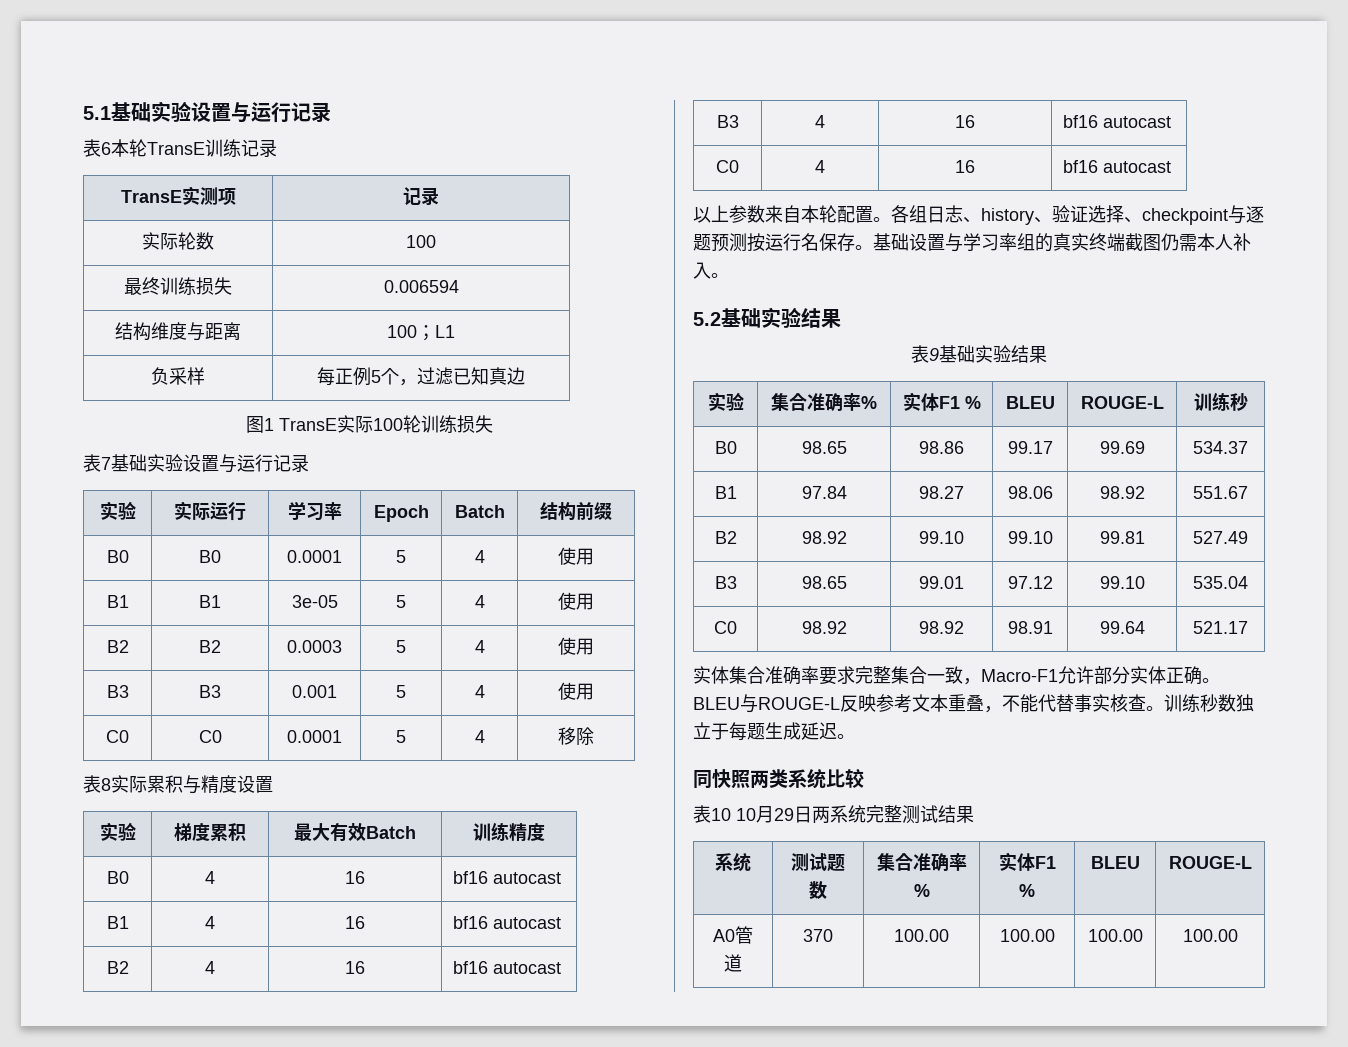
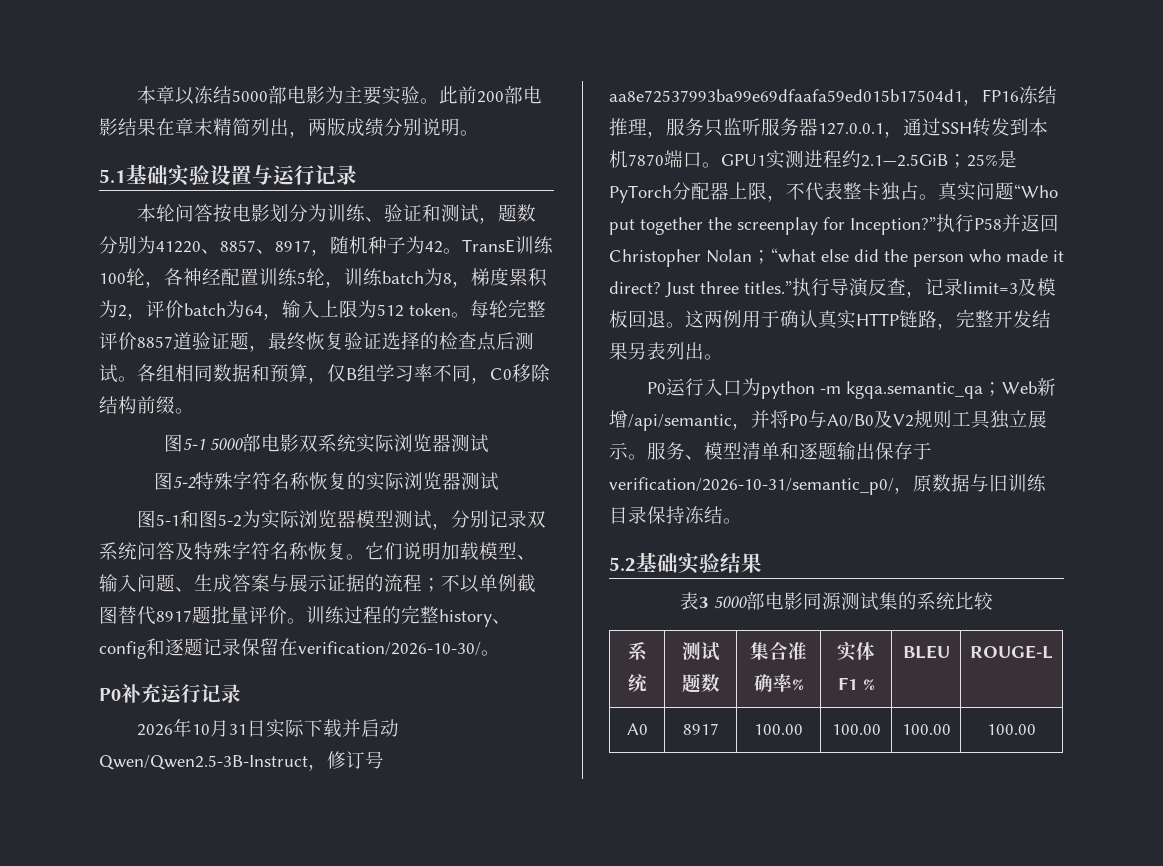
+ 本章以冻结5000部电影为主要实验。此前200部电影结果在章末精简列出，两版成绩分别说明。
- 表6本轮TransE训练记录
- TransE实测项 | 记录
- 实际轮数 | 100
- 最终训练损失 | 0.006594
- 结构维度与距离 | 100；L1
- 负采样 | 每正例5个，过滤已知真边
- 图1 TransE实际100轮训练损失
- 表7基础实验设置与运行记录
- 实验 | 实际运行 | 学习率 | Epoch | Batch | 结构前缀
- B0 | B0 | 0.0001 | 5 | 4 | 使用
- B1 | B1 | 3e-05 | 5 | 4 | 使用
- B2 | B2 | 0.0003 | 5 | 4 | 使用
- B3 | B3 | 0.001 | 5 | 4 | 使用
- C0 | C0 | 0.0001 | 5 | 4 | 移除
- 表8实际累积与精度设置
- 实验 | 梯度累积 | 最大有效Batch | 训练精度
- B0 | 4 | 16 | bf16 autocast
- B1 | 4 | 16 | bf16 autocast
- B2 | 4 | 16 | bf16 autocast
- B3 | 4 | 16 | bf16 autocast
- C0 | 4 | 16 | bf16 autocast
- 以上参数来自本轮配置。各组日志、history、验证选择、checkpoint与逐题预测按运行名保存。基础设置与学习率组的真实终端截图仍需本人补入。
+ 本轮问答按电影划分为训练、验证和测试，题数分别为41220、8857、8917，随机种子为42。TransE训练100轮，各神经配置训练5轮，训练batch为8，梯度累积为2，评价batch为64，输入上限为512 token。每轮完整评价8857道验证题，最终恢复验证选择的检查点后测试。各组相同数据和预算，仅B组学习率不同，C0移除结构前缀。
+ 图5-1 5000部电影双系统实际浏览器测试
+ 图5-2特殊字符名称恢复的实际浏览器测试
+ 图5-1和图5-2为实际浏览器模型测试，分别记录双系统问答及特殊字符名称恢复。它们说明加载模型、输入问题、生成答案与展示证据的流程；不以单例截图替代8917题批量评价。训练过程的完整history、config和逐题记录保留在verification/2026-10-30/。
+ P0补充运行记录
+ 2026年10月31日实际下载并启动Qwen/Qwen2.5-3B-Instruct，修订号aa8e72537993ba99e69dfaafa59ed015b17504d1，FP16冻结推理，服务只监听服务器127.0.0.1，通过SSH转发到本机7870端口。GPU1实测进程约2.1—2.5GiB；25%是PyTorch分配器上限，不代表整卡独占。真实问题“Who put together the screenplay for Inception?”执行P58并返回Christopher Nolan；“what else did the person who made it direct? Just three titles.”执行导演反查，记录limit=3及模板回退。这两例用于确认真实HTTP链路，完整开发结果另表列出。
+ P0运行入口为python -m kgqa.semantic_qa；Web新增/api/semantic，并将P0与A0/B0及V2规则工具独立展示。服务、模型清单和逐题输出保存于verification/2026-10-31/semantic_p0/，原数据与旧训练目录保持冻结。
- 表9基础实验结果
- 实验 | 集合准确率% | 实体F1 % | BLEU | ROUGE-L | 训练秒
- B0 | 98.65 | 98.86 | 99.17 | 99.69 | 534.37
- B1 | 97.84 | 98.27 | 98.06 | 98.92 | 551.67
- B2 | 98.92 | 99.10 | 99.10 | 99.81 | 527.49
- B3 | 98.65 | 99.01 | 97.12 | 99.10 | 535.04
- C0 | 98.92 | 98.92 | 98.91 | 99.64 | 521.17
- 实体集合准确率要求完整集合一致，Macro-F1允许部分实体正确。BLEU与ROUGE-L反映参考文本重叠，不能代替事实核查。训练秒数独立于每题生成延迟。
- 同快照两类系统比较
- 表10 10月29日两系统完整测试结果
+ 表3 5000部电影同源测试集的系统比较
- A0管道 | 370 | 100.00 | 100.00 | 100.00 | 100.00
+ A0 | 8917 | 100.00 | 100.00 | 100.00 | 100.00

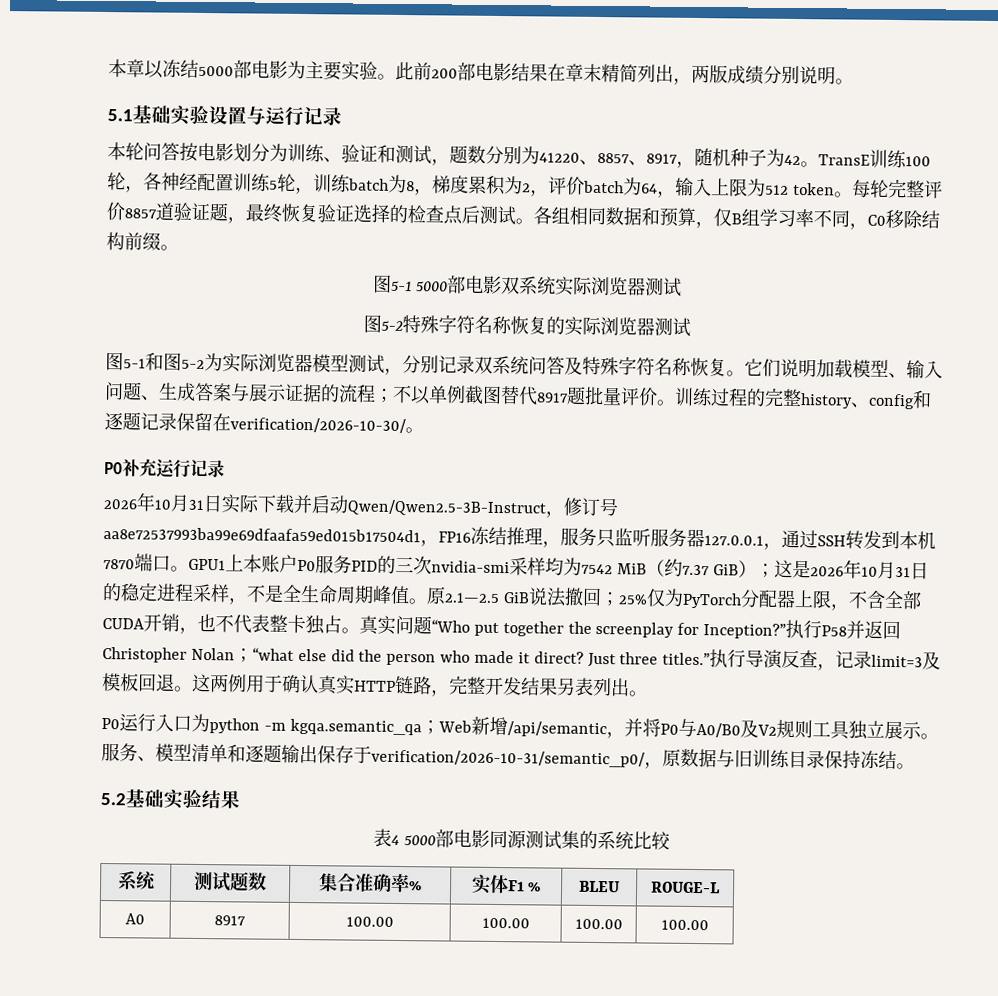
- GPU1实测进程约2.1—2.5GiB；25%是PyTorch分配器上限，不代表整卡独占。
+ GPU1上本账户P0服务PID的三次nvidia-smi采样均为7542 MiB（约7.37 GiB）；这是2026年10月31日的稳定进程采样，不是全生命周期峰值。原2.1—2.5 GiB说法撤回；25%仅为PyTorch分配器上限，不含全部CUDA开销，也不代表整卡独占。
- 表3 5000部电影同源测试集的系统比较
+ 表4 5000部电影同源测试集的系统比较

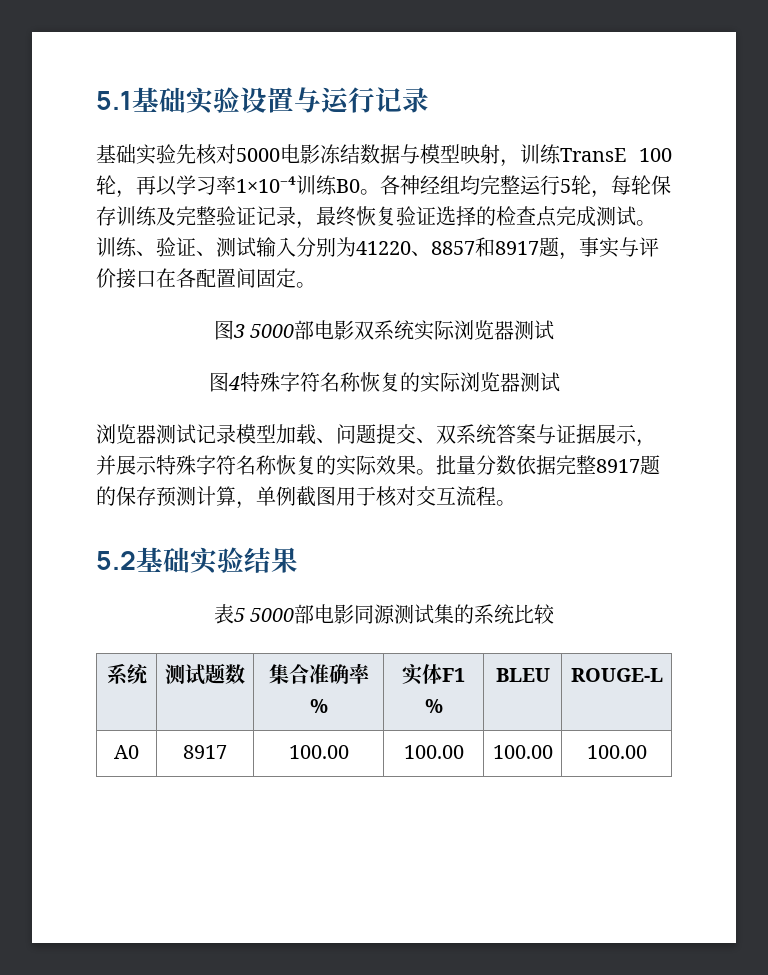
- 本章以冻结5000部电影为主要实验。此前200部电影结果在章末精简列出，两版成绩分别说明。
- 本轮问答按电影划分为训练、验证和测试，题数分别为41220、8857、8917，随机种子为42。TransE训练100轮，各神经配置训练5轮，训练batch为8，梯度累积为2，评价batch为64，输入上限为512 token。每轮完整评价8857道验证题，最终恢复验证选择的检查点后测试。各组相同数据和预算，仅B组学习率不同，C0移除结构前缀。
+ 基础实验先核对5000电影冻结数据与模型映射，训练TransE 100轮，再以学习率1×10⁻⁴训练B0。各神经组均完整运行5轮，每轮保存训练及完整验证记录，最终恢复验证选择的检查点完成测试。训练、验证、测试输入分别为41220、8857和8917题，事实与评价接口在各配置间固定。
- 图5-1 5000部电影双系统实际浏览器测试
+ 图3 5000部电影双系统实际浏览器测试
- 图5-2特殊字符名称恢复的实际浏览器测试
+ 图4特殊字符名称恢复的实际浏览器测试
- 图5-1和图5-2为实际浏览器模型测试，分别记录双系统问答及特殊字符名称恢复。它们说明加载模型、输入问题、生成答案与展示证据的流程；不以单例截图替代8917题批量评价。训练过程的完整history、config和逐题记录保留在verification/2026-10-30/。
- P0补充运行记录
- 2026年10月31日实际下载并启动Qwen/Qwen2.5-3B-Instruct，修订号aa8e72537993ba99e69dfaafa59ed015b17504d1，FP16冻结推理，服务只监听服务器127.0.0.1，通过SSH转发到本机7870端口。GPU1上本账户P0服务PID的三次nvidia-smi采样均为7542 MiB（约7.37 GiB）；这是2026年10月31日的稳定进程采样，不是全生命周期峰值。原2.1—2.5 GiB说法撤回；25%仅为PyTorch分配器上限，不含全部CUDA开销，也不代表整卡独占。真实问题“Who put together the screenplay for Inception?”执行P58并返回Christopher Nolan；“what else did the person who made it direct? Just three titles.”执行导演反查，记录limit=3及模板回退。这两例用于确认真实HTTP链路，完整开发结果另表列出。
- P0运行入口为python -m kgqa.semantic_qa；Web新增/api/semantic，并将P0与A0/B0及V2规则工具独立展示。服务、模型清单和逐题输出保存于verification/2026-10-31/semantic_p0/，原数据与旧训练目录保持冻结。
+ 浏览器测试记录模型加载、问题提交、双系统答案与证据展示，并展示特殊字符名称恢复的实际效果。批量分数依据完整8917题的保存预测计算，单例截图用于核对交互流程。
- 表4 5000部电影同源测试集的系统比较
+ 表5 5000部电影同源测试集的系统比较

